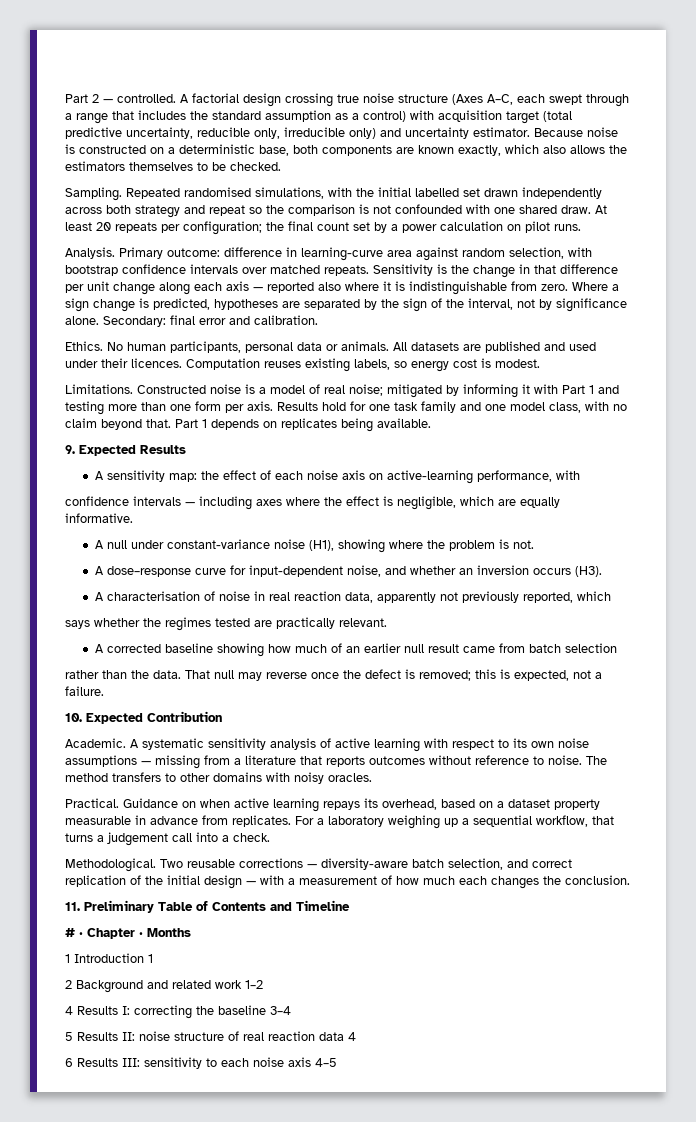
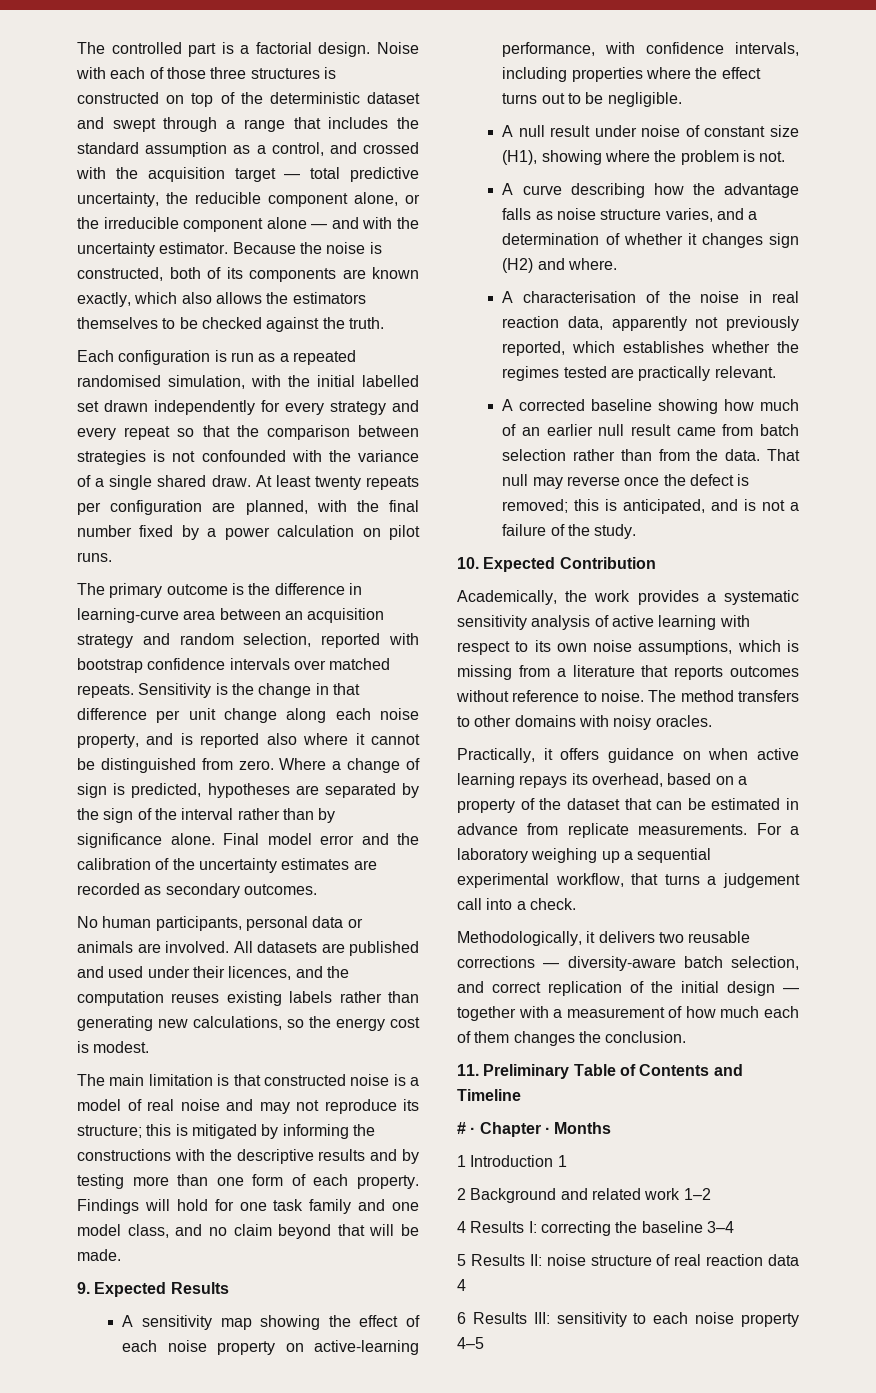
- Part 2 — controlled. A factorial design crossing true noise structure (Axes A–C, each swept through a range that includes the standard assumption as a control) with acquisition target (total predictive uncertainty, reducible only, irreducible only) and uncertainty estimator.
+ The controlled part is a factorial design. Noise with each of those three structures is constructed on top of the deterministic dataset and swept through a range that includes the standard assumption as a control, and crossed with the acquisition target — total predictive uncertainty, the reducible component alone, or the irreducible component alone — and with the uncertainty estimator.
- Because noise is constructed on a deterministic base, both components are known exactly, which also allows the estimators themselves to be checked.
- Sampling. Repeated randomised simulations, with the initial labelled set drawn independently across both strategy and repeat so the comparison is not confounded with one shared draw.
+ Because the noise is constructed, both of its components are known exactly, which also allows the estimators themselves to be checked against the truth.
+ Each configuration is run as a repeated randomised simulation, with the initial labelled set drawn independently for every strategy and every repeat so that the comparison between strategies is not confounded with the variance of a single shared draw.
- At least 20 repeats per configuration; the final count set by a power calculation on pilot runs.
+ At least twenty repeats per configuration are planned, with the final number fixed by a power calculation on pilot runs.
- Analysis. Primary outcome: difference in learning-curve area against random selection, with bootstrap confidence intervals over matched repeats.
+ The primary outcome is the difference in learning-curve area between an acquisition strategy and random selection, reported with bootstrap confidence intervals over matched repeats.
- Sensitivity is the change in that difference per unit change along each axis — reported also where it is indistinguishable from zero.
+ Sensitivity is the change in that difference per unit change along each noise property, and is reported also where it cannot be distinguished from zero.
- Where a sign change is predicted, hypotheses are separated by the sign of the interval, not by significance alone. Secondary: final error and calibration.
- Ethics. No human participants, personal data or animals.
+ Where a change of sign is predicted, hypotheses are separated by the sign of the interval rather than by significance alone. Final model error and the calibration of the uncertainty estimates are recorded as secondary outcomes.
+ No human participants, personal data or animals are involved.
- All datasets are published and used under their licences. Computation reuses existing labels, so energy cost is modest.
- Limitations. Constructed noise is a model of real noise; mitigated by informing it with Part 1 and testing more than one form per axis. Results hold for one task family and one model class, with no claim beyond that. Part 1 depends on replicates being available.
+ All datasets are published and used under their licences, and the computation reuses existing labels rather than generating new calculations, so the energy cost is modest.
+ The main limitation is that constructed noise is a model of real noise and may not reproduce its structure; this is mitigated by informing the constructions with the descriptive results and by testing more than one form of each property. Findings will hold for one task family and one model class, and no claim beyond that will be made.
- A sensitivity map: the effect of each noise axis on active-learning performance, with
- confidence intervals — including axes where the effect is negligible, which are equally informative.
- A null under constant-variance noise (H1), showing where the problem is not.
+ A sensitivity map showing the effect of each noise property on active-learning performance, with confidence intervals, including properties where the effect turns out to be negligible.
+ A null result under noise of constant size (H1), showing where the problem is not.
- A dose–response curve for input-dependent noise, and whether an inversion occurs (H3).
+ A curve describing how the advantage falls as noise structure varies, and a determination of whether it changes sign (H2) and where.
- A characterisation of noise in real reaction data, apparently not previously reported, which
- says whether the regimes tested are practically relevant.
+ A characterisation of the noise in real reaction data, apparently not previously reported, which establishes whether the regimes tested are practically relevant.
- A corrected baseline showing how much of an earlier null result came from batch selection
- rather than the data.
+ A corrected baseline showing how much of an earlier null result came from batch selection rather than from the data.
- That null may reverse once the defect is removed; this is expected, not a failure.
+ That null may reverse once the defect is removed; this is anticipated, and is not a failure of the study.
  10. Expected Contribution
- Academic. A systematic sensitivity analysis of active learning with respect to its own noise assumptions — missing from a literature that reports outcomes without reference to noise.
+ Academically, the work provides a systematic sensitivity analysis of active learning with respect to its own noise assumptions, which is missing from a literature that reports outcomes without reference to noise.
- Practical. Guidance on when active learning repays its overhead, based on a dataset property measurable in advance from replicates.
+ Practically, it offers guidance on when active learning repays its overhead, based on a property of the dataset that can be estimated in advance from replicate measurements.
- For a laboratory weighing up a sequential workflow, that turns a judgement call into a check.
+ For a laboratory weighing up a sequential experimental workflow, that turns a judgement call into a check.
- Methodological. Two reusable corrections — diversity-aware batch selection, and correct replication of the initial design — with a measurement of how much each changes the conclusion.
+ Methodologically, it delivers two reusable corrections — diversity-aware batch selection, and correct replication of the initial design — together with a measurement of how much each of them changes the conclusion.
- 6 Results III: sensitivity to each noise axis 4–5
+ 6 Results III: sensitivity to each noise property 4–5

